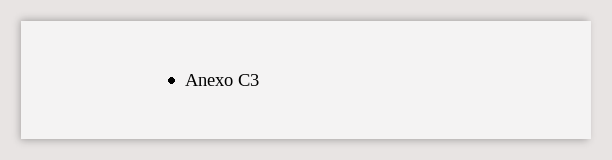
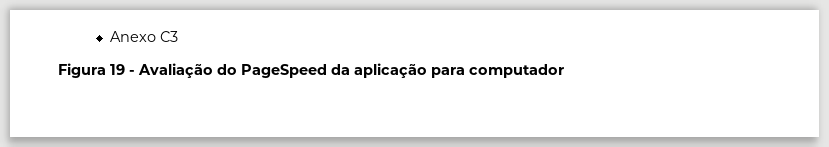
+ Figura 19 - Avaliação do PageSpeed da aplicação para computador

